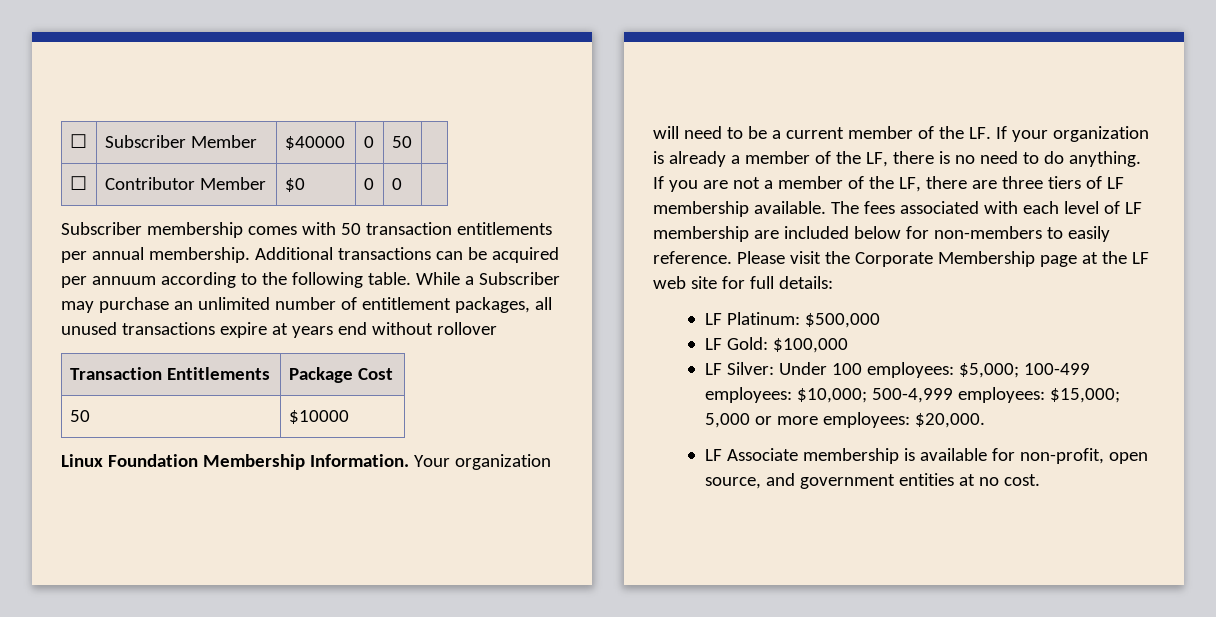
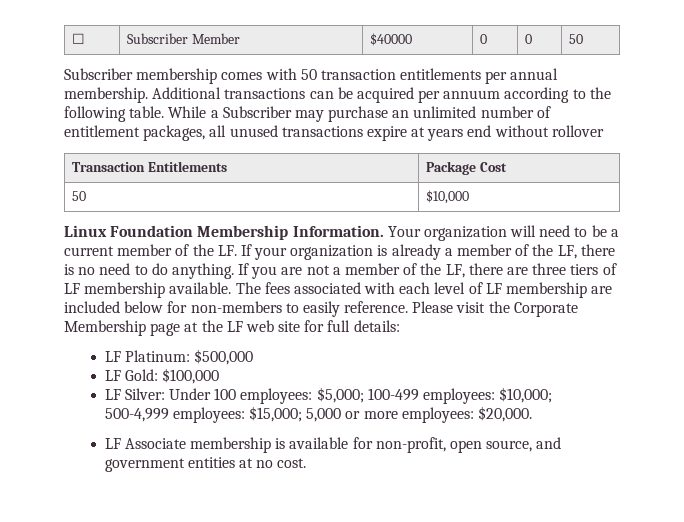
- ☐ | Subscriber Member | $40000 | 0 | 50 |
- ☐ | Contributor Member | $0 | 0 | 0 |
+ ☐ | Subscriber Member | $40000 | 0 | 0 | 50
- 50 | $10000
+ 50 | $10,000

